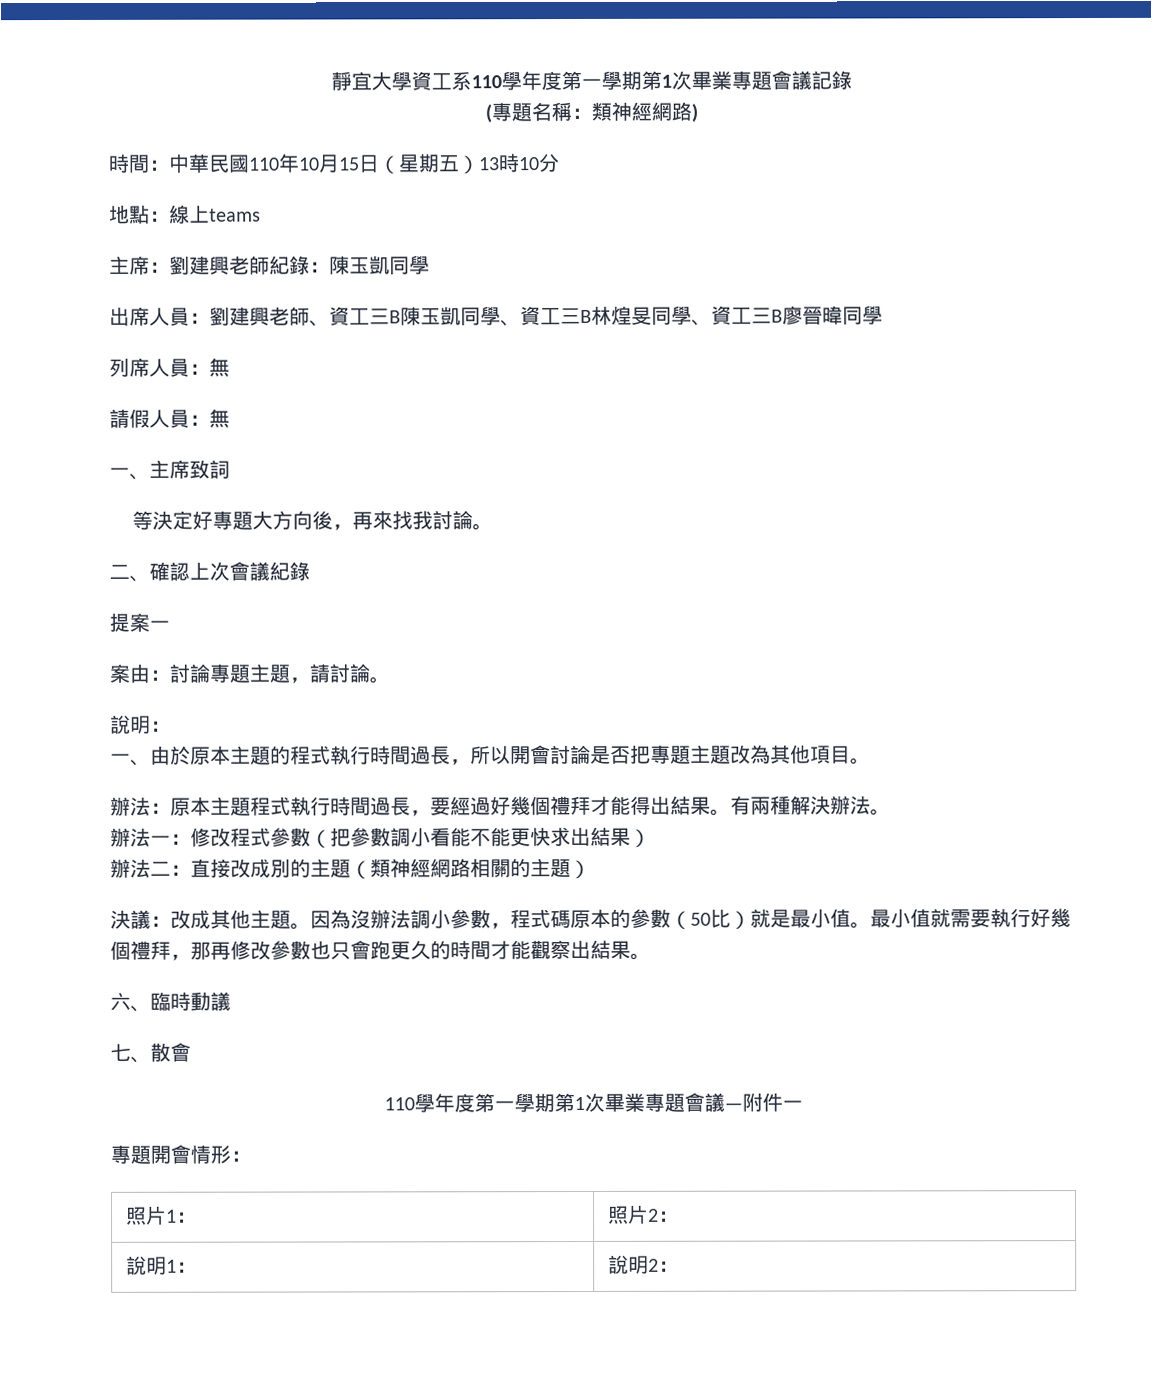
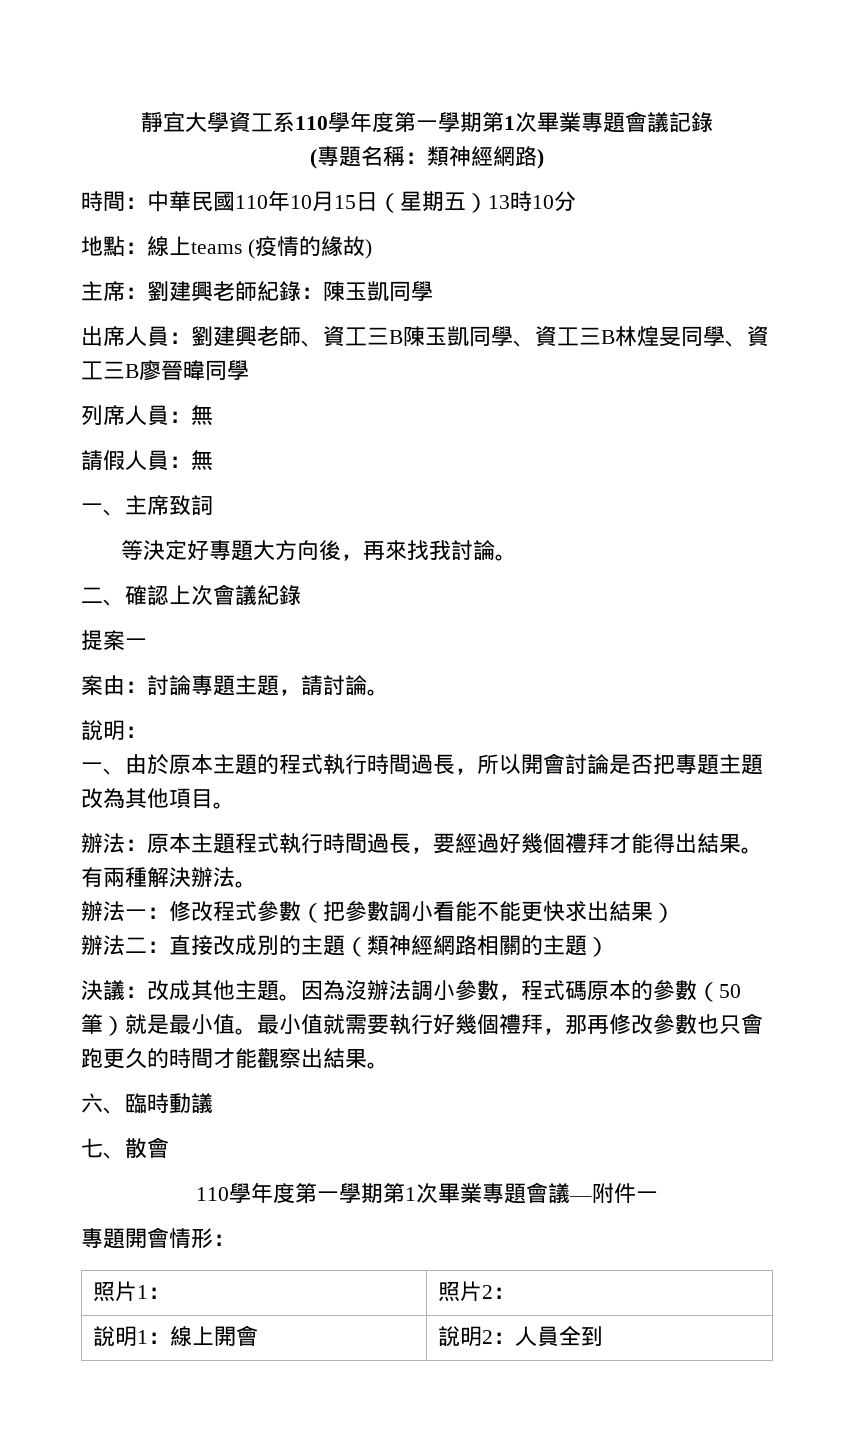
- 地點：線上teams
+ 地點：線上teams (疫情的緣故)
- 因為沒辦法調小參數，程式碼原本的參數（50比）就是最小值。
+ 因為沒辦法調小參數，程式碼原本的參數（50筆）就是最小值。
- 說明1： | 說明2：
+ 說明1：線上開會 | 說明2：人員全到

